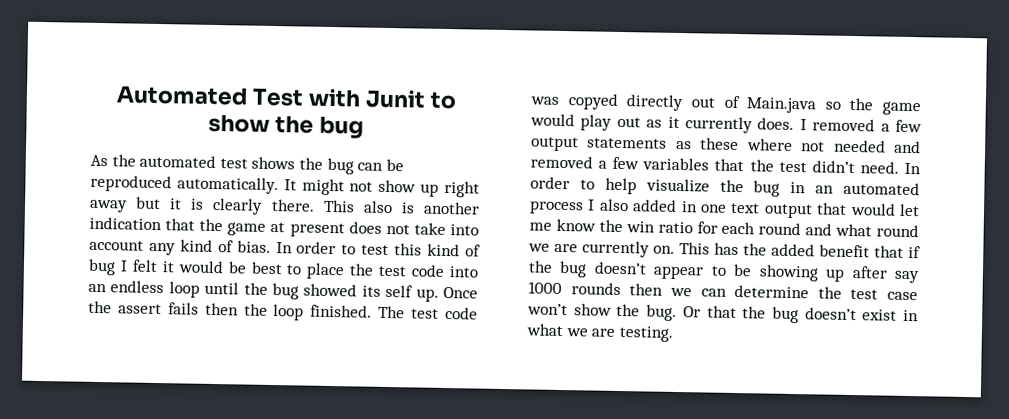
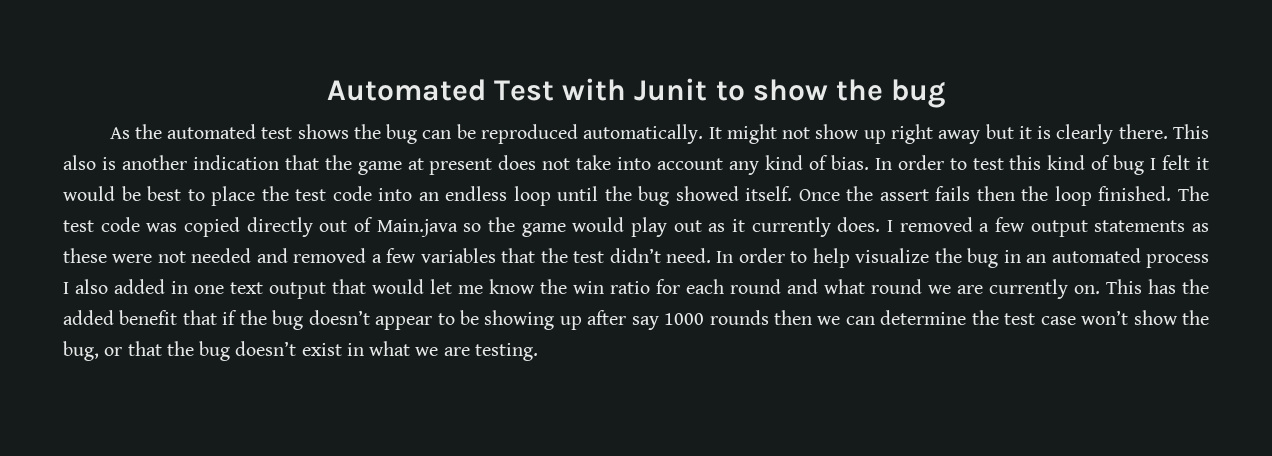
- In order to test this kind of bug I felt it would be best to place the test code into an endless loop until the bug showed its self up.
+ In order to test this kind of bug I felt it would be best to place the test code into an endless loop until the bug showed itself.
- The test code was copyed directly out of Main.java so the game would play out as it currently does.
+ The test code was copied directly out of Main.java so the game would play out as it currently does.
- I removed a few output statements as these where not needed and removed a few variables that the test didn’t need.
+ I removed a few output statements as these were not needed and removed a few variables that the test didn’t need.
- This has the added benefit that if the bug doesn’t appear to be showing up after say 1000 rounds then we can determine the test case won’t show the bug. Or that the bug doesn’t exist in what we are testing.
+ This has the added benefit that if the bug doesn’t appear to be showing up after say 1000 rounds then we can determine the test case won’t show the bug, or that the bug doesn’t exist in what we are testing.

